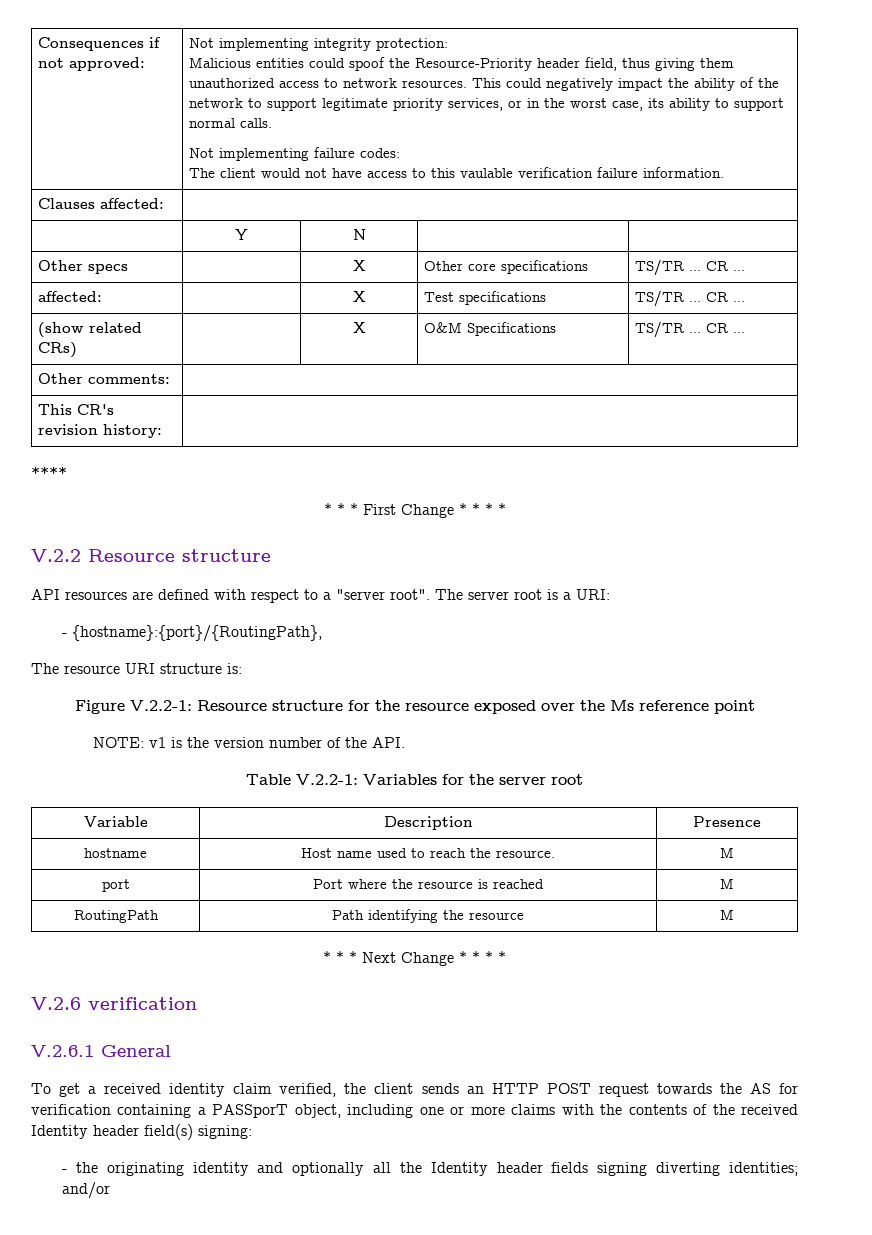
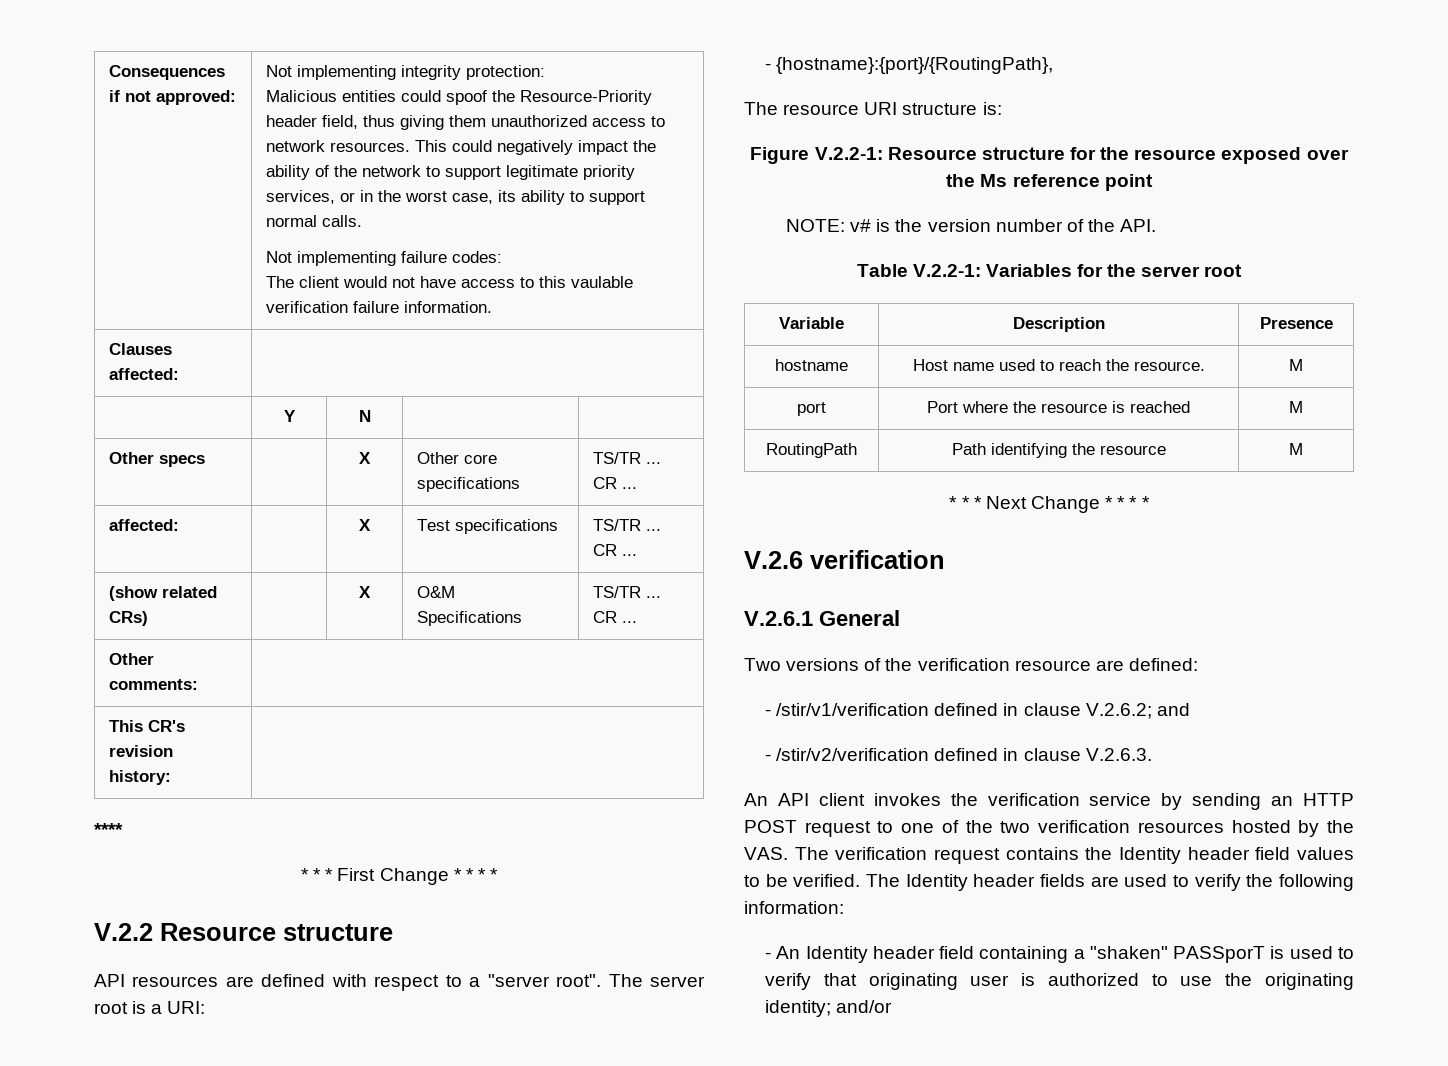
- NOTE: v1 is the version number of the API.
+ NOTE: v# is the version number of the API.
- To get a received identity claim verified, the client sends an HTTP POST request towards the AS for verification containing a PASSporT object, including one or more claims with the contents of the received Identity header field(s) signing:
- - the originating identity and optionally all the Identity header fields signing diverting identities; and/or
+ Two versions of the verification resource are defined:
+ - /stir/v1/verification defined in clause V.2.6.2; and
+ - /stir/v2/verification defined in clause V.2.6.3.
+ An API client invokes the verification service by sending an HTTP POST request to one of the two verification resources hosted by the VAS. The verification request contains the Identity header field values to be verified. The Identity header fields are used to verify the following information:
+ - An Identity header field containing a "shaken" PASSporT is used to verify that originating user is authorized to use the originating identity; and/or

